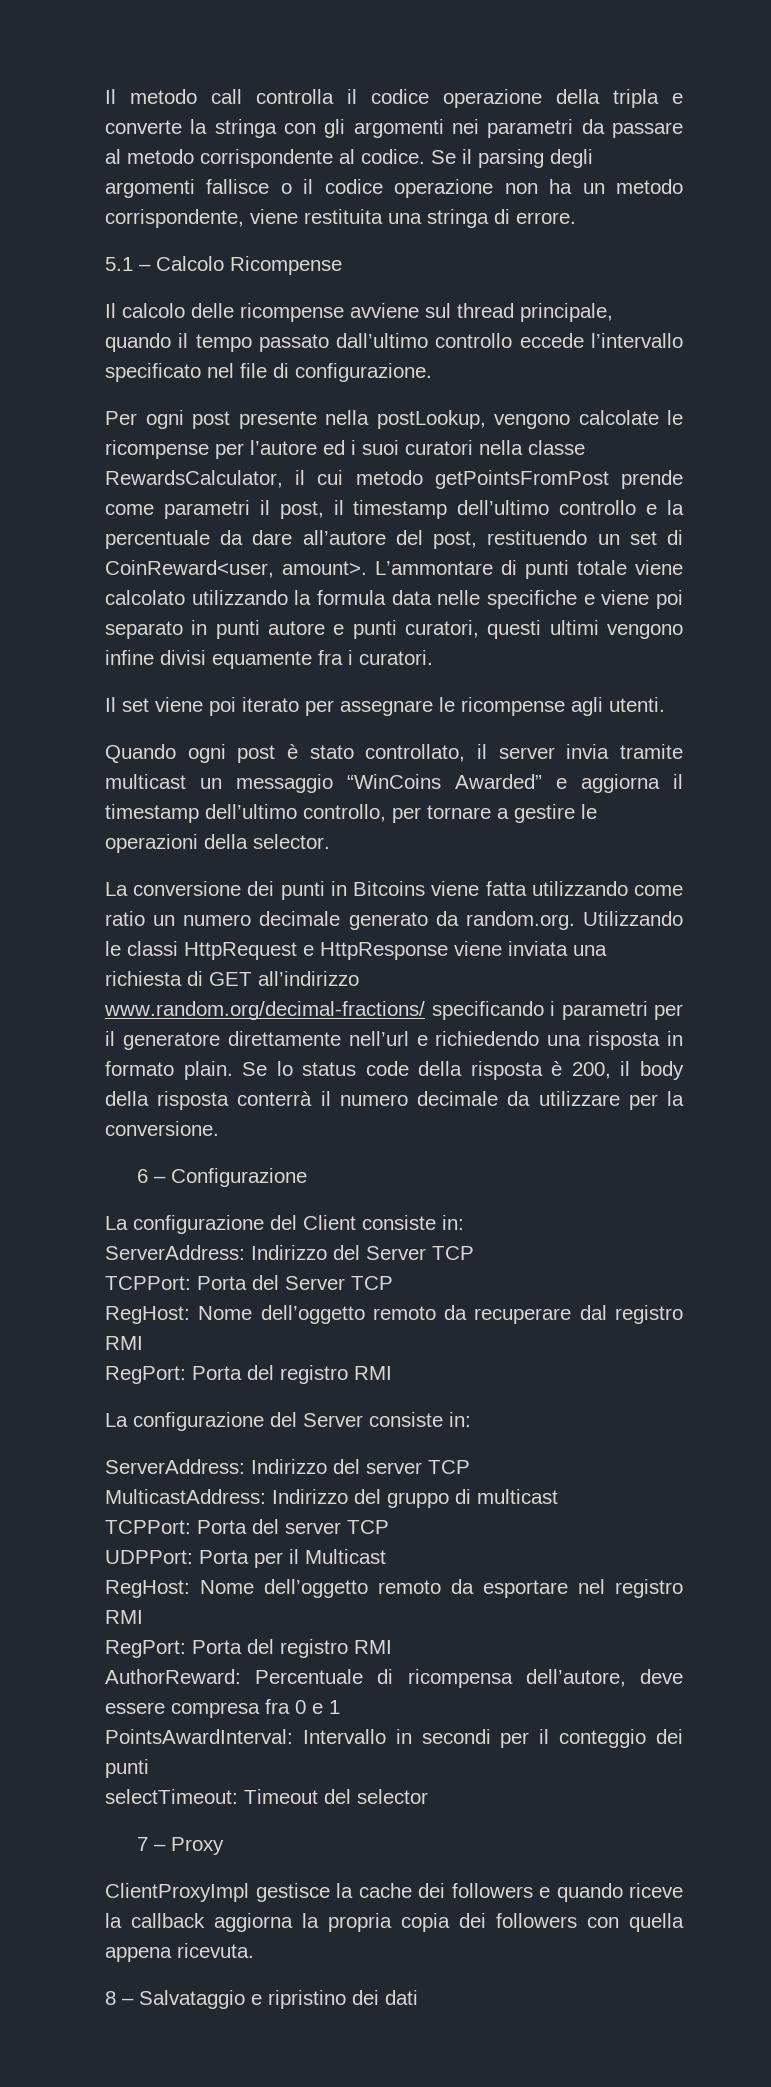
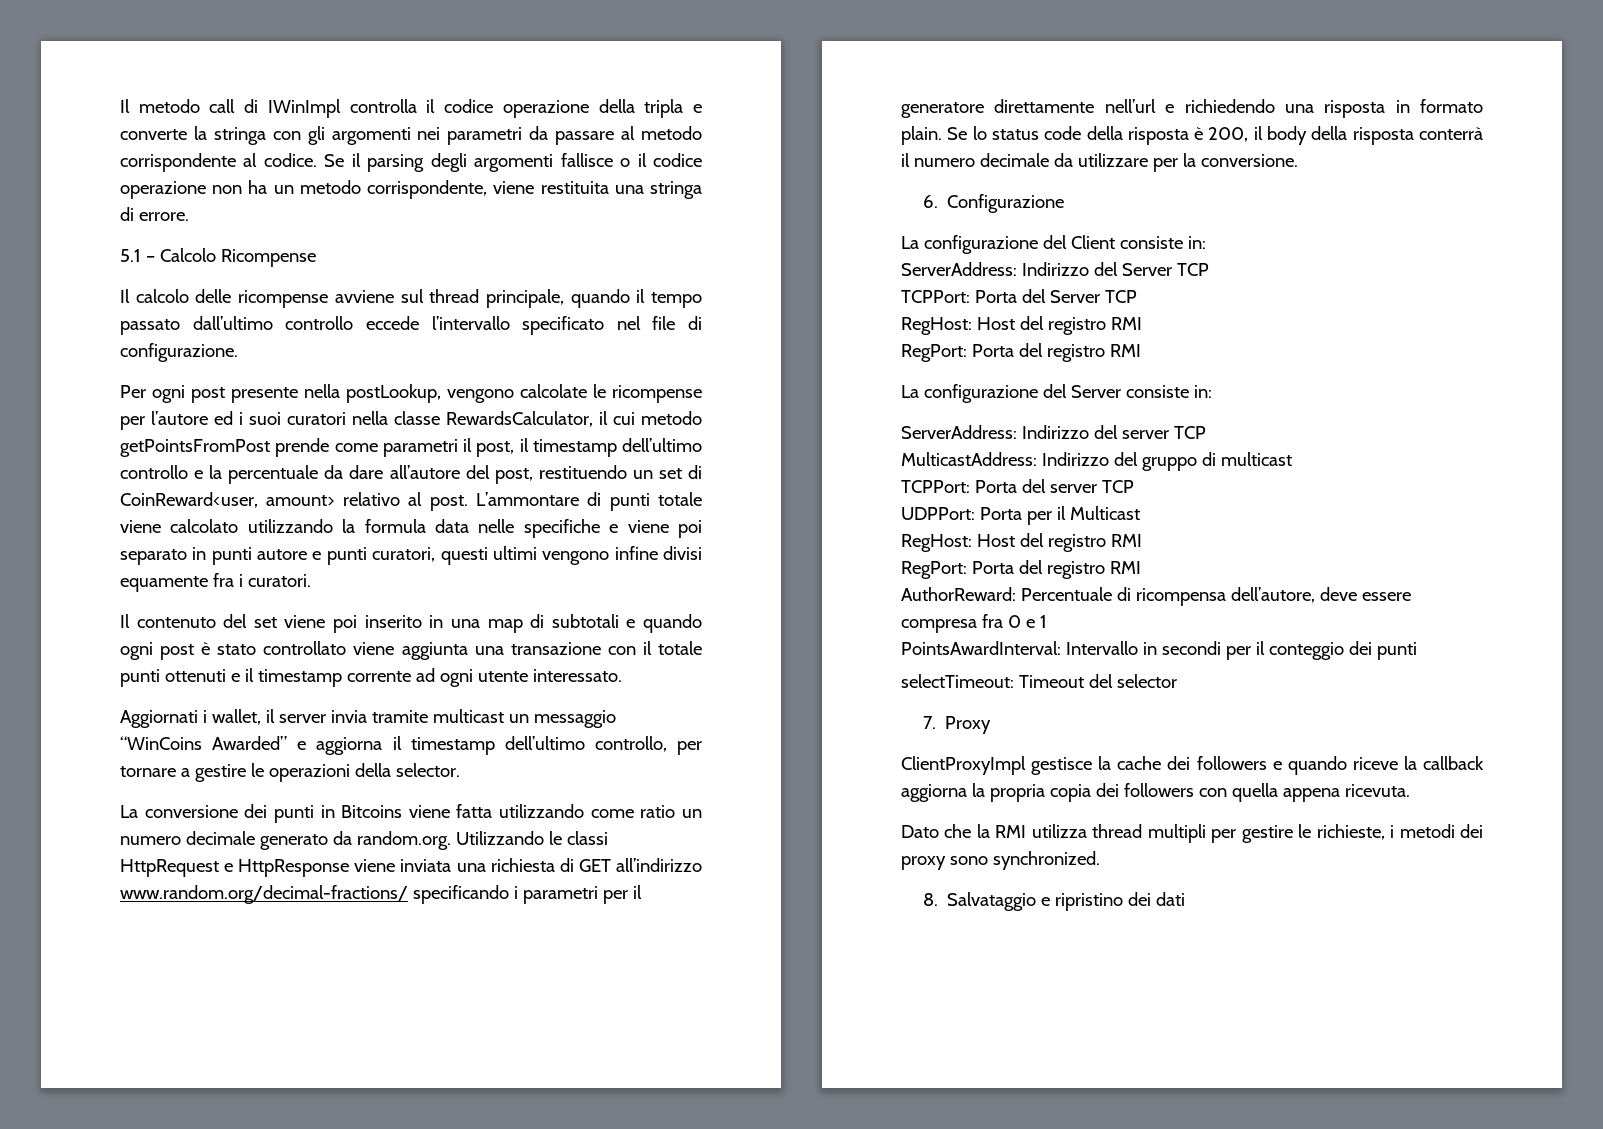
- Il metodo call controlla il codice operazione della tripla e converte la stringa con gli argomenti nei parametri da passare al metodo corrispondente al codice.
+ Il metodo call di IWinImpl controlla il codice operazione della tripla e converte la stringa con gli argomenti nei parametri da passare al metodo corrispondente al codice.
- Per ogni post presente nella postLookup, vengono calcolate le ricompense per l’autore ed i suoi curatori nella classe RewardsCalculator, il cui metodo getPointsFromPost prende come parametri il post, il timestamp dell’ultimo controllo e la percentuale da dare all’autore del post, restituendo un set di CoinReward<user, amount>.
+ Per ogni post presente nella postLookup, vengono calcolate le ricompense per l’autore ed i suoi curatori nella classe RewardsCalculator, il cui metodo getPointsFromPost prende come parametri il post, il timestamp dell’ultimo controllo e la percentuale da dare all’autore del post, restituendo un set di CoinReward<user, amount> relativo al post.
- Il set viene poi iterato per assegnare le ricompense agli utenti.
- Quando ogni post è stato controllato, il server invia tramite multicast un messaggio “WinCoins Awarded” e aggiorna il timestamp dell’ultimo controllo, per tornare a gestire le operazioni della selector.
+ Il contenuto del set viene poi inserito in una map di subtotali e quando ogni post è stato controllato viene aggiunta una transazione con il totale punti ottenuti e il timestamp corrente ad ogni utente interessato.
+ Aggiornati i wallet, il server invia tramite multicast un messaggio “WinCoins Awarded” e aggiorna il timestamp dell’ultimo controllo, per tornare a gestire le operazioni della selector.
- 6 – Configurazione
+ 6. Configurazione
  TCPPort: Porta del Server TCP
- RegHost: Nome dell’oggetto remoto da recuperare dal registro RMI
+ RegHost: Host del registro RMI
  UDPPort: Porta per il Multicast
- RegHost: Nome dell’oggetto remoto da esportare nel registro RMI
+ RegHost: Host del registro RMI
- 7 – Proxy
+ 7. Proxy
- 8 – Salvataggio e ripristino dei dati
+ Dato che la RMI utilizza thread multipli per gestire le richieste, i metodi dei proxy sono synchronized.
+ 8. Salvataggio e ripristino dei dati

